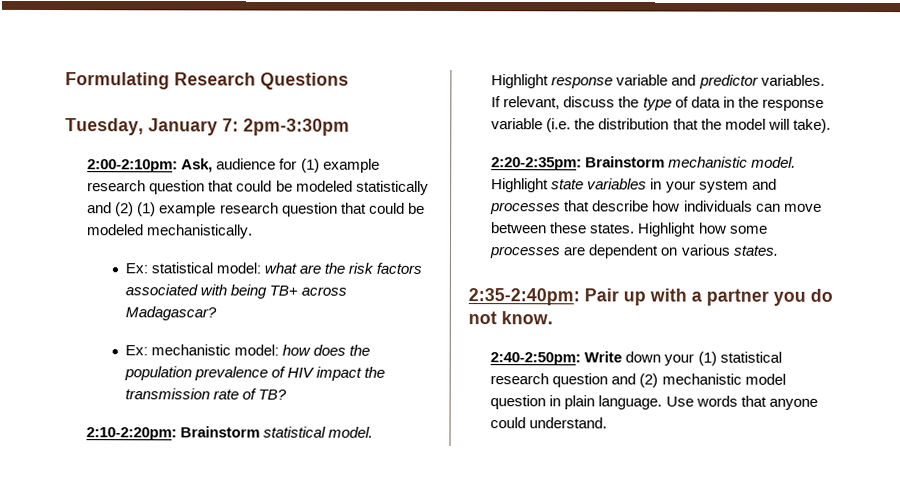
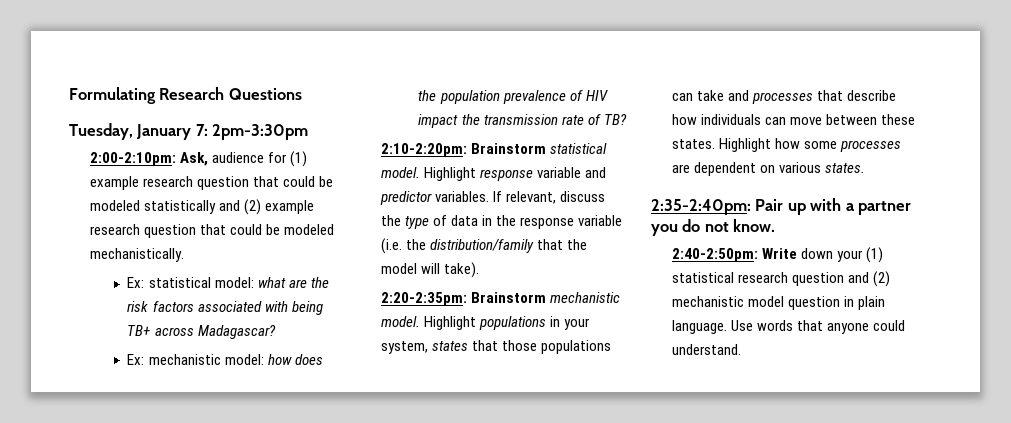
- 2:00-2:10pm: Ask, audience for (1) example research question that could be modeled statistically and (2) (1) example research question that could be modeled mechanistically.
+ 2:00-2:10pm: Ask, audience for (1) example research question that could be modeled statistically and (2) example research question that could be modeled mechanistically.
- If relevant, discuss the type of data in the response variable (i.e. the distribution that the model will take).
+ If relevant, discuss the type of data in the response variable (i.e. the distribution/family that the model will take).
- Highlight state variables in your system and processes that describe how individuals can move between these states.
+ Highlight populations in your system, states that those populations can take and processes that describe how individuals can move between these states.

